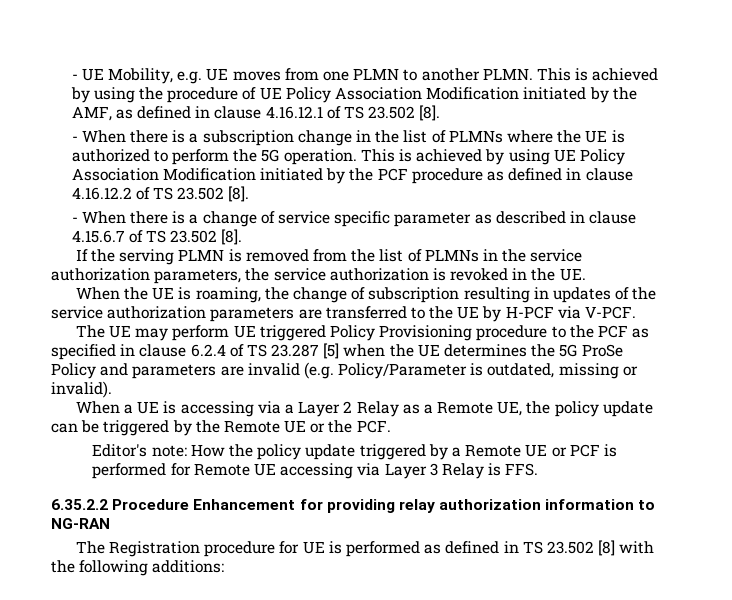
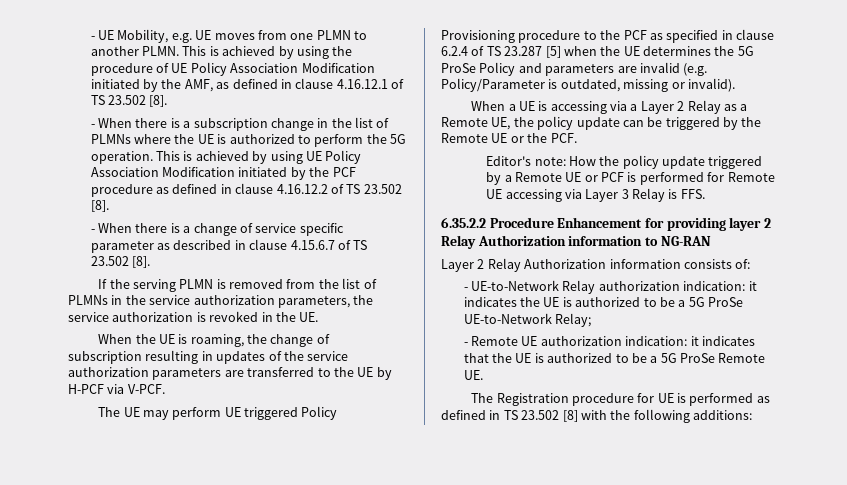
- 6.35.2.2 Procedure Enhancement for providing relay authorization information to NG-RAN
+ 6.35.2.2 Procedure Enhancement for providing layer 2 Relay Authorization information to NG-RAN
+ Layer 2 Relay Authorization information consists of:
+ - UE-to-Network Relay authorization indication: it indicates the UE is authorized to be a 5G ProSe UE-to-Network Relay;
+ - Remote UE authorization indication: it indicates that the UE is authorized to be a 5G ProSe Remote UE.

